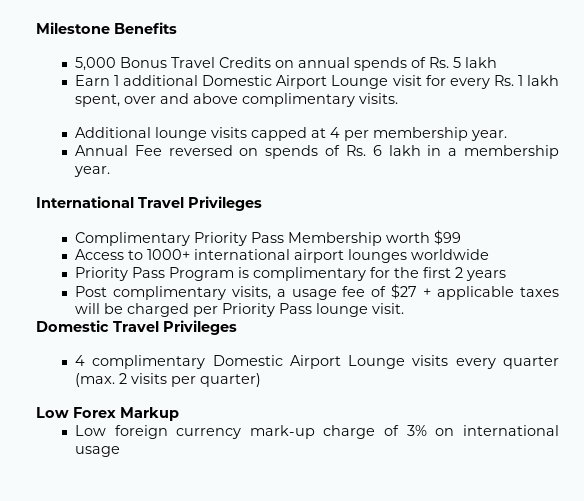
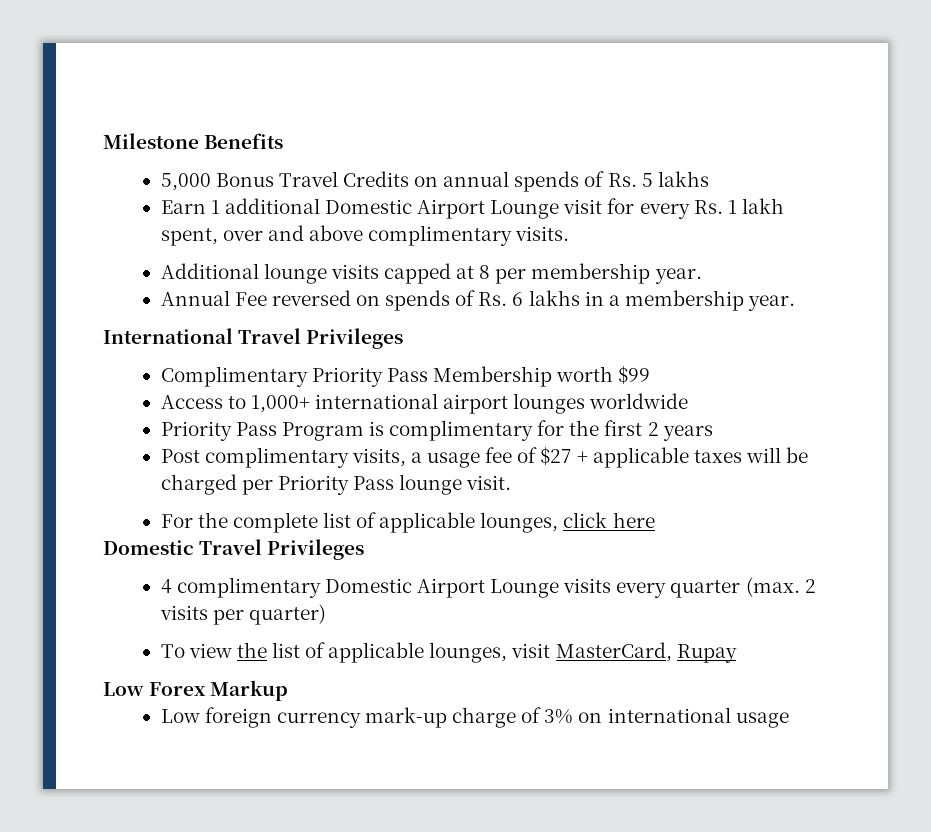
- 5,000 Bonus Travel Credits on annual spends of Rs. 5 lakh
+ 5,000 Bonus Travel Credits on annual spends of Rs. 5 lakhs
- Additional lounge visits capped at 4 per membership year.
+ Additional lounge visits capped at 8 per membership year.
- Annual Fee reversed on spends of Rs. 6 lakh in a membership year.
+ Annual Fee reversed on spends of Rs. 6 lakhs in a membership year.
- Access to 1000+ international airport lounges worldwide
+ Access to 1,000+ international airport lounges worldwide
+ For the complete list of applicable lounges, click here
+ To view the list of applicable lounges, visit MasterCard, Rupay

